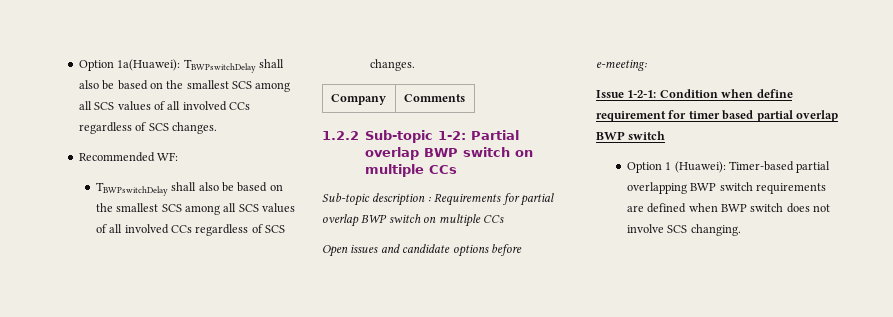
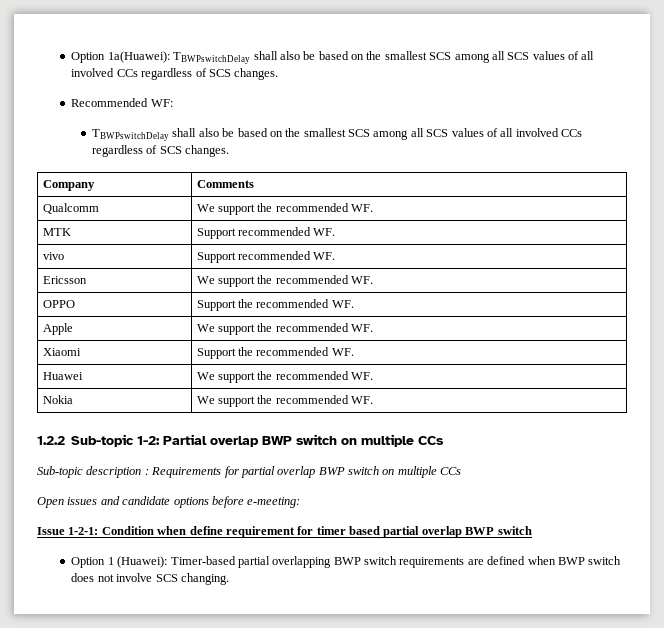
+ Qualcomm | We support the recommended WF.
+ MTK | Support recommended WF.
+ vivo | Support recommended WF.
+ Ericsson | We support the recommended WF.
+ OPPO | Support the recommended WF.
+ Apple | We support the recommended WF.
+ Xiaomi | Support the recommended WF.
+ Huawei | We support the recommended WF.
+ Nokia | We support the recommended WF.

